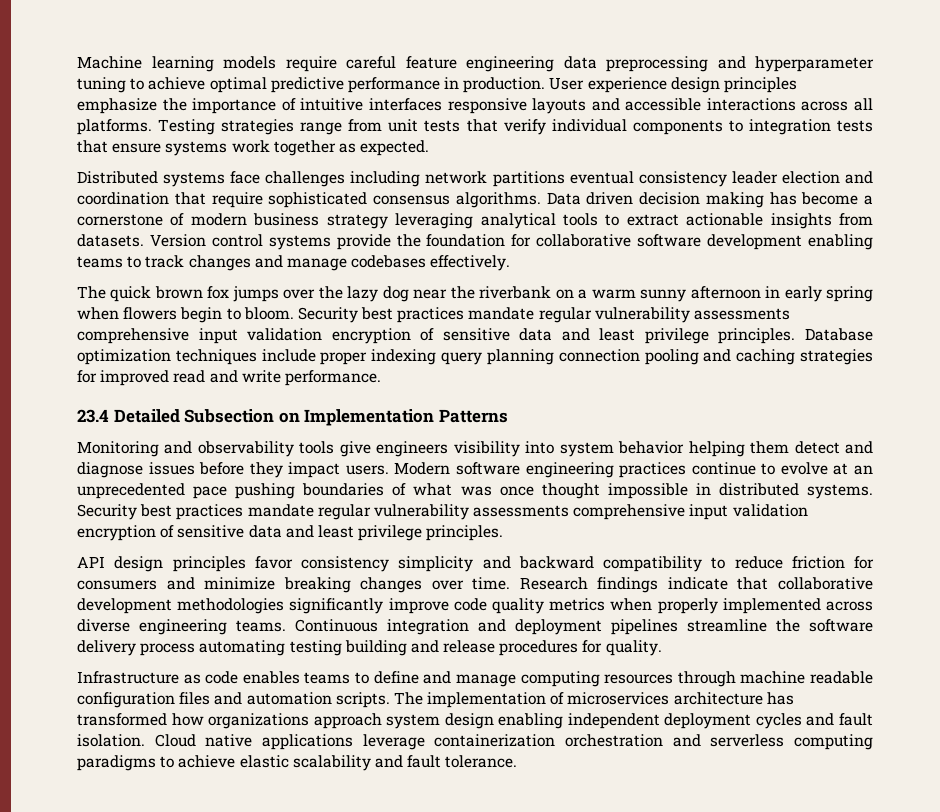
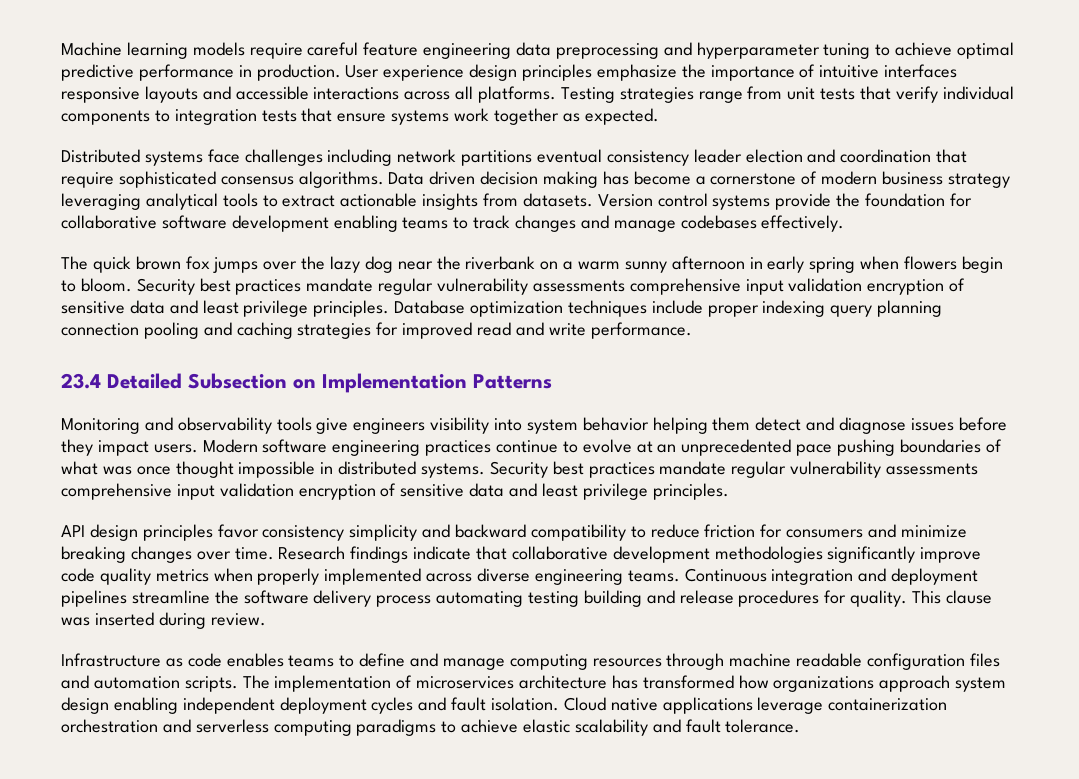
+ This clause was inserted during review.

